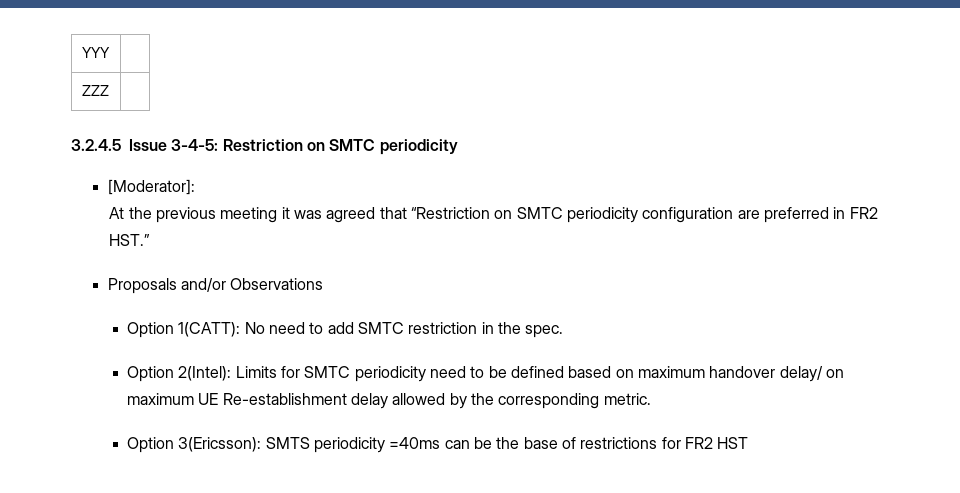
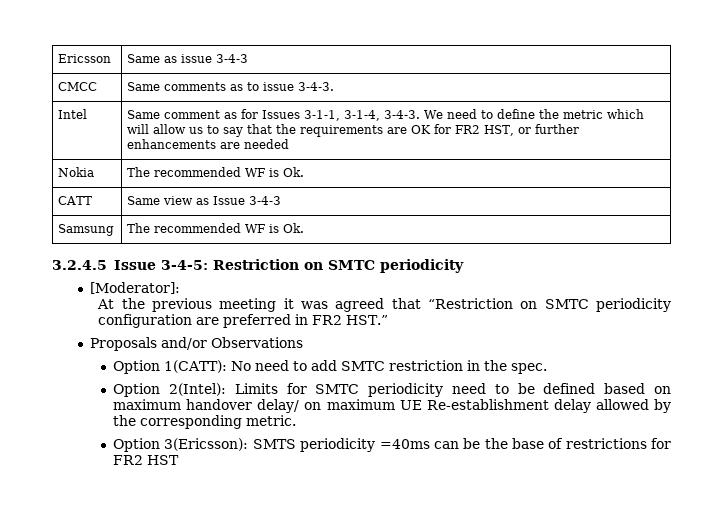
- YYY |
- ZZZ |
+ Ericsson | Same as issue 3-4-3
+ CMCC | Same comments as to issue 3-4-3.
+ Intel | Same comment as for Issues 3-1-1, 3-1-4, 3-4-3. We need to define the metric which will allow us to say that the requirements are OK for FR2 HST, or further enhancements are needed
+ Nokia | The recommended WF is Ok.
+ CATT | Same view as Issue 3-4-3
+ Samsung | The recommended WF is Ok.

